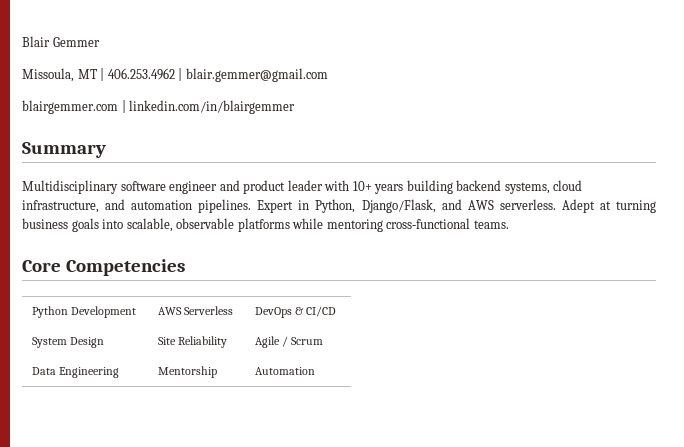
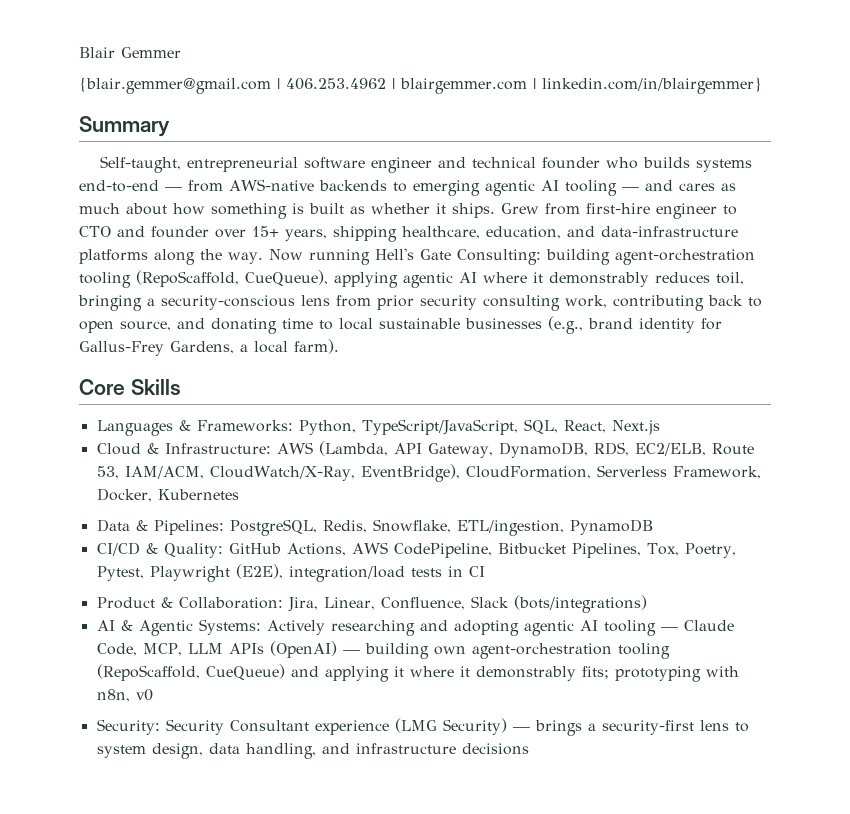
- Missoula, MT | 406.253.4962 | blair.gemmer@gmail.com
- blairgemmer.com | linkedin.com/in/blairgemmer
+ {blair.gemmer@gmail.com | 406.253.4962 | blairgemmer.com | linkedin.com/in/blairgemmer}
- Multidisciplinary software engineer and product leader with 10+ years building backend systems, cloud infrastructure, and automation pipelines. Expert in Python, Django/Flask, and AWS serverless. Adept at turning business goals into scalable, observable platforms while mentoring cross‑functional teams.
- Core Competencies
- Python Development | AWS Serverless | DevOps & CI/CD
- System Design | Site Reliability | Agile / Scrum
- Data Engineering | Mentorship | Automation
+ Self-taught, entrepreneurial software engineer and technical founder who builds systems end-to-end — from AWS-native backends to emerging agentic AI tooling — and cares as much about how something is built as whether it ships. Grew from first-hire engineer to CTO and founder over 15+ years, shipping healthcare, education, and data-infrastructure platforms along the way. Now running Hell's Gate Consulting: building agent-orchestration tooling (RepoScaffold, CueQueue), applying agentic AI where it demonstrably reduces toil, bringing a security-conscious lens from prior security consulting work, contributing back to open source, and donating time to local sustainable businesses (e.g., brand identity for Gallus-Frey Gardens, a local farm).
+ Core Skills
+ Languages & Frameworks: Python, TypeScript/JavaScript, SQL, React, Next.js
+ Cloud & Infrastructure: AWS (Lambda, API Gateway, DynamoDB, RDS, EC2/ELB, Route 53, IAM/ACM, CloudWatch/X-Ray, EventBridge), CloudFormation, Serverless Framework, Docker, Kubernetes
+ Data & Pipelines: PostgreSQL, Redis, Snowflake, ETL/ingestion, PynamoDB
+ CI/CD & Quality: GitHub Actions, AWS CodePipeline, Bitbucket Pipelines, Tox, Poetry, Pytest, Playwright (E2E), integration/load tests in CI
+ Product & Collaboration: Jira, Linear, Confluence, Slack (bots/integrations)
+ AI & Agentic Systems: Actively researching and adopting agentic AI tooling — Claude Code, MCP, LLM APIs (OpenAI) — building own agent-orchestration tooling (RepoScaffold, CueQueue) and applying it where it demonstrably fits; prototyping with n8n, v0
+ Security: Security Consultant experience (LMG Security) — brings a security-first lens to system design, data handling, and infrastructure decisions

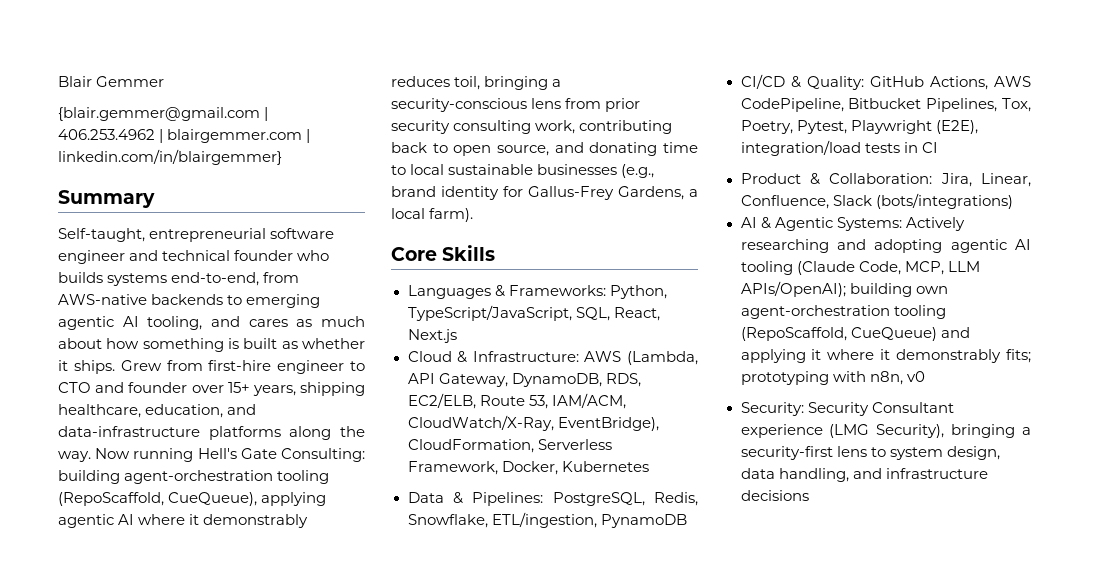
- Self-taught, entrepreneurial software engineer and technical founder who builds systems end-to-end — from AWS-native backends to emerging agentic AI tooling — and cares as much about how something is built as whether it ships.
+ Self-taught, entrepreneurial software engineer and technical founder who builds systems end-to-end, from AWS-native backends to emerging agentic AI tooling, and cares as much about how something is built as whether it ships.
- AI & Agentic Systems: Actively researching and adopting agentic AI tooling — Claude Code, MCP, LLM APIs (OpenAI) — building own agent-orchestration tooling (RepoScaffold, CueQueue) and applying it where it demonstrably fits; prototyping with n8n, v0
+ AI & Agentic Systems: Actively researching and adopting agentic AI tooling (Claude Code, MCP, LLM APIs/OpenAI); building own agent-orchestration tooling (RepoScaffold, CueQueue) and applying it where it demonstrably fits; prototyping with n8n, v0
- Security: Security Consultant experience (LMG Security) — brings a security-first lens to system design, data handling, and infrastructure decisions
+ Security: Security Consultant experience (LMG Security), bringing a security-first lens to system design, data handling, and infrastructure decisions

